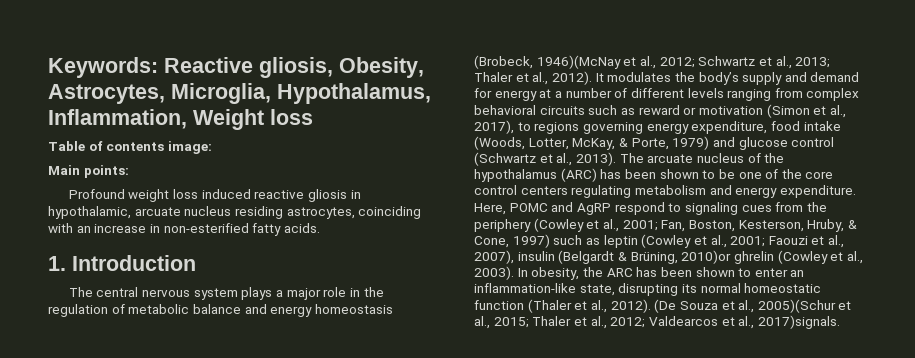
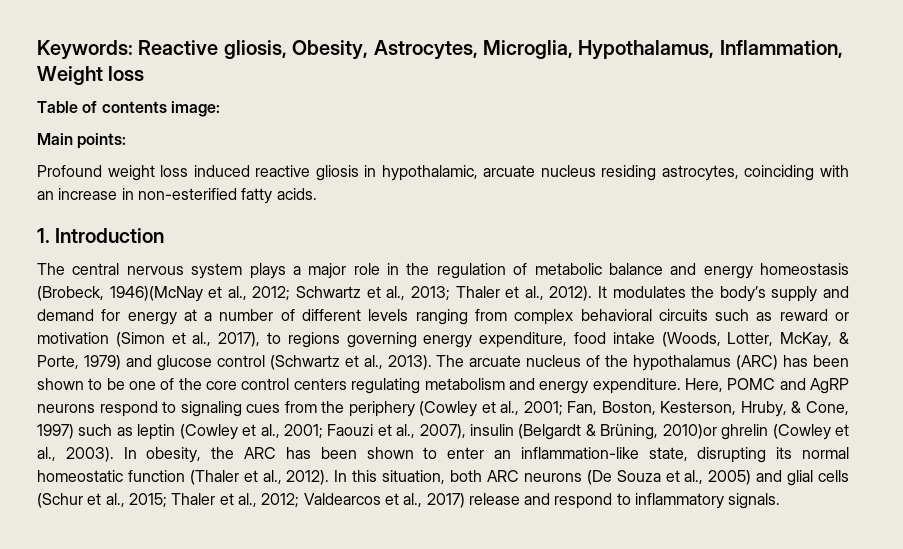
- Here, POMC and AgRP respond to signaling cues from the periphery (Cowley et al., 2001; Fan, Boston, Kesterson, Hruby, & Cone, 1997) such as leptin (Cowley et al., 2001; Faouzi et al., 2007), insulin (Belgardt & Brüning, 2010)or ghrelin (Cowley et al., 2003).
+ Here, POMC and AgRP neurons respond to signaling cues from the periphery (Cowley et al., 2001; Fan, Boston, Kesterson, Hruby, & Cone, 1997) such as leptin (Cowley et al., 2001; Faouzi et al., 2007), insulin (Belgardt & Brüning, 2010)or ghrelin (Cowley et al., 2003).
- (De Souza et al., 2005)(Schur et al., 2015; Thaler et al., 2012; Valdearcos et al., 2017)signals.
+ In this situation, both ARC neurons (De Souza et al., 2005) and glial cells (Schur et al., 2015; Thaler et al., 2012; Valdearcos et al., 2017) release and respond to inflammatory signals.

